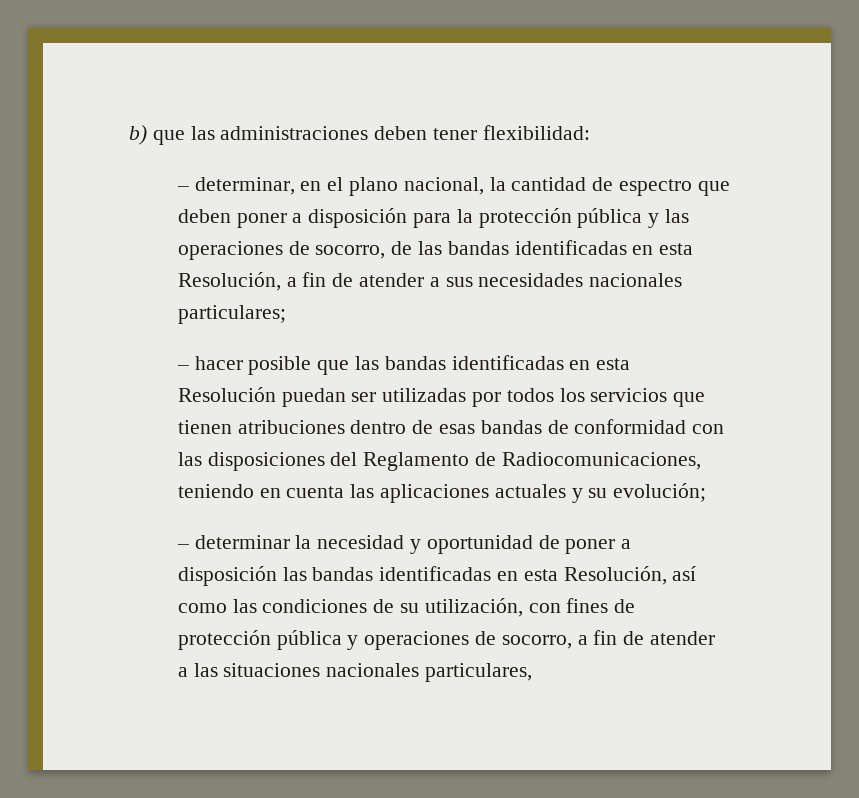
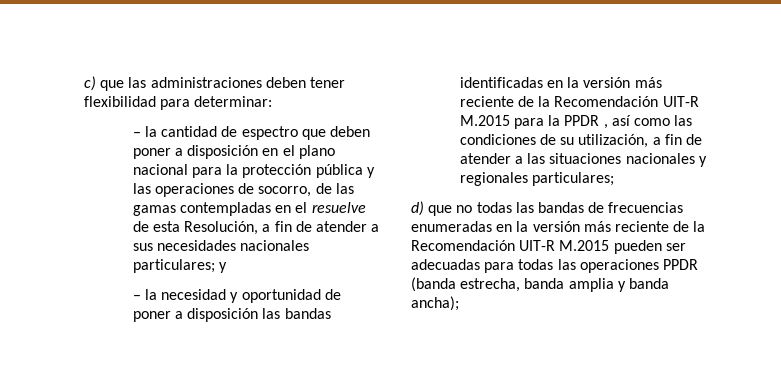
- b) que las administraciones deben tener flexibilidad:
- – determinar, en el plano nacional, la cantidad de espectro que deben poner a disposición para la protección pública y las operaciones de socorro, de las bandas identificadas en esta Resolución, a fin de atender a sus necesidades nacionales particulares;
- – hacer posible que las bandas identificadas en esta Resolución puedan ser utilizadas por todos los servicios que tienen atribuciones dentro de esas bandas de conformidad con las disposiciones del Reglamento de Radiocomunicaciones, teniendo en cuenta las aplicaciones actuales y su evolución;
- – determinar la necesidad y oportunidad de poner a disposición las bandas identificadas en esta Resolución, así como las condiciones de su utilización, con fines de protección pública y operaciones de socorro, a fin de atender a las situaciones nacionales particulares,
+ c) que las administraciones deben tener flexibilidad para determinar:
+ – la cantidad de espectro que deben poner a disposición en el plano nacional para la protección pública y las operaciones de socorro, de las gamas contempladas en el resuelve de esta Resolución, a fin de atender a sus necesidades nacionales particulares; y
+ – la necesidad y oportunidad de poner a disposición las bandas identificadas en la versión más reciente de la Recomendación UIT-R M.2015 para la PPDR , así como las condiciones de su utilización, a fin de atender a las situaciones nacionales y regionales particulares;
+ d) que no todas las bandas de frecuencias enumeradas en la versión más reciente de la Recomendación UIT-R M.2015 pueden ser adecuadas para todas las operaciones PPDR (banda estrecha, banda amplia y banda ancha);

